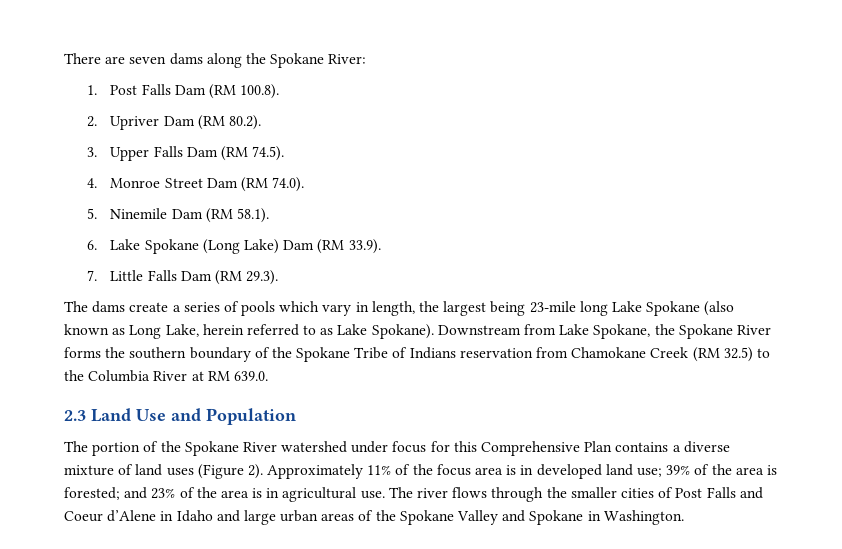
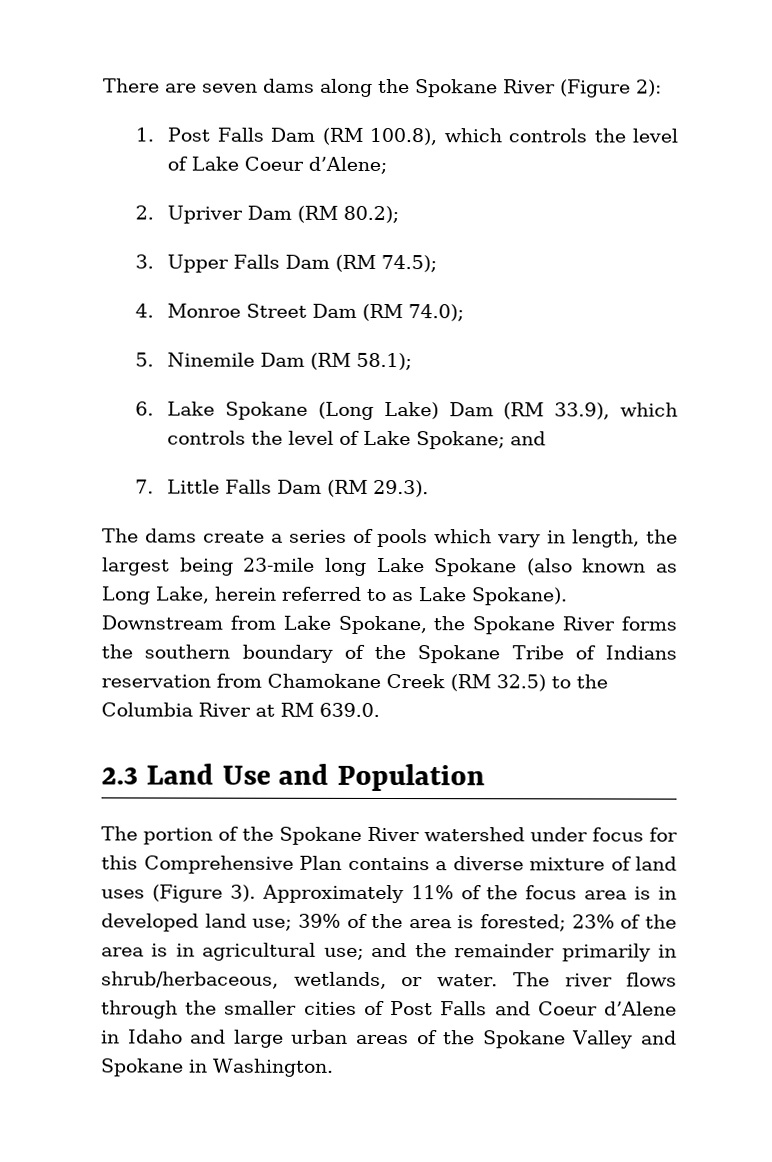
- There are seven dams along the Spokane River:
+ There are seven dams along the Spokane River (Figure 2):
- 1. Post Falls Dam (RM 100.8).
+ 1. Post Falls Dam (RM 100.8), which controls the level of Lake Coeur d’Alene;
- 2. Upriver Dam (RM 80.2).
+ 2. Upriver Dam (RM 80.2);
- 3. Upper Falls Dam (RM 74.5).
+ 3. Upper Falls Dam (RM 74.5);
- 4. Monroe Street Dam (RM 74.0).
+ 4. Monroe Street Dam (RM 74.0);
- 5. Ninemile Dam (RM 58.1).
+ 5. Ninemile Dam (RM 58.1);
- 6. Lake Spokane (Long Lake) Dam (RM 33.9).
+ 6. Lake Spokane (Long Lake) Dam (RM 33.9), which controls the level of Lake Spokane; and
- The portion of the Spokane River watershed under focus for this Comprehensive Plan contains a diverse mixture of land uses (Figure 2).
+ The portion of the Spokane River watershed under focus for this Comprehensive Plan contains a diverse mixture of land uses (Figure 3).
- Approximately 11% of the focus area is in developed land use; 39% of the area is forested; and 23% of the area is in agricultural use.
+ Approximately 11% of the focus area is in developed land use; 39% of the area is forested; 23% of the area is in agricultural use; and the remainder primarily in shrub/herbaceous, wetlands, or water.

